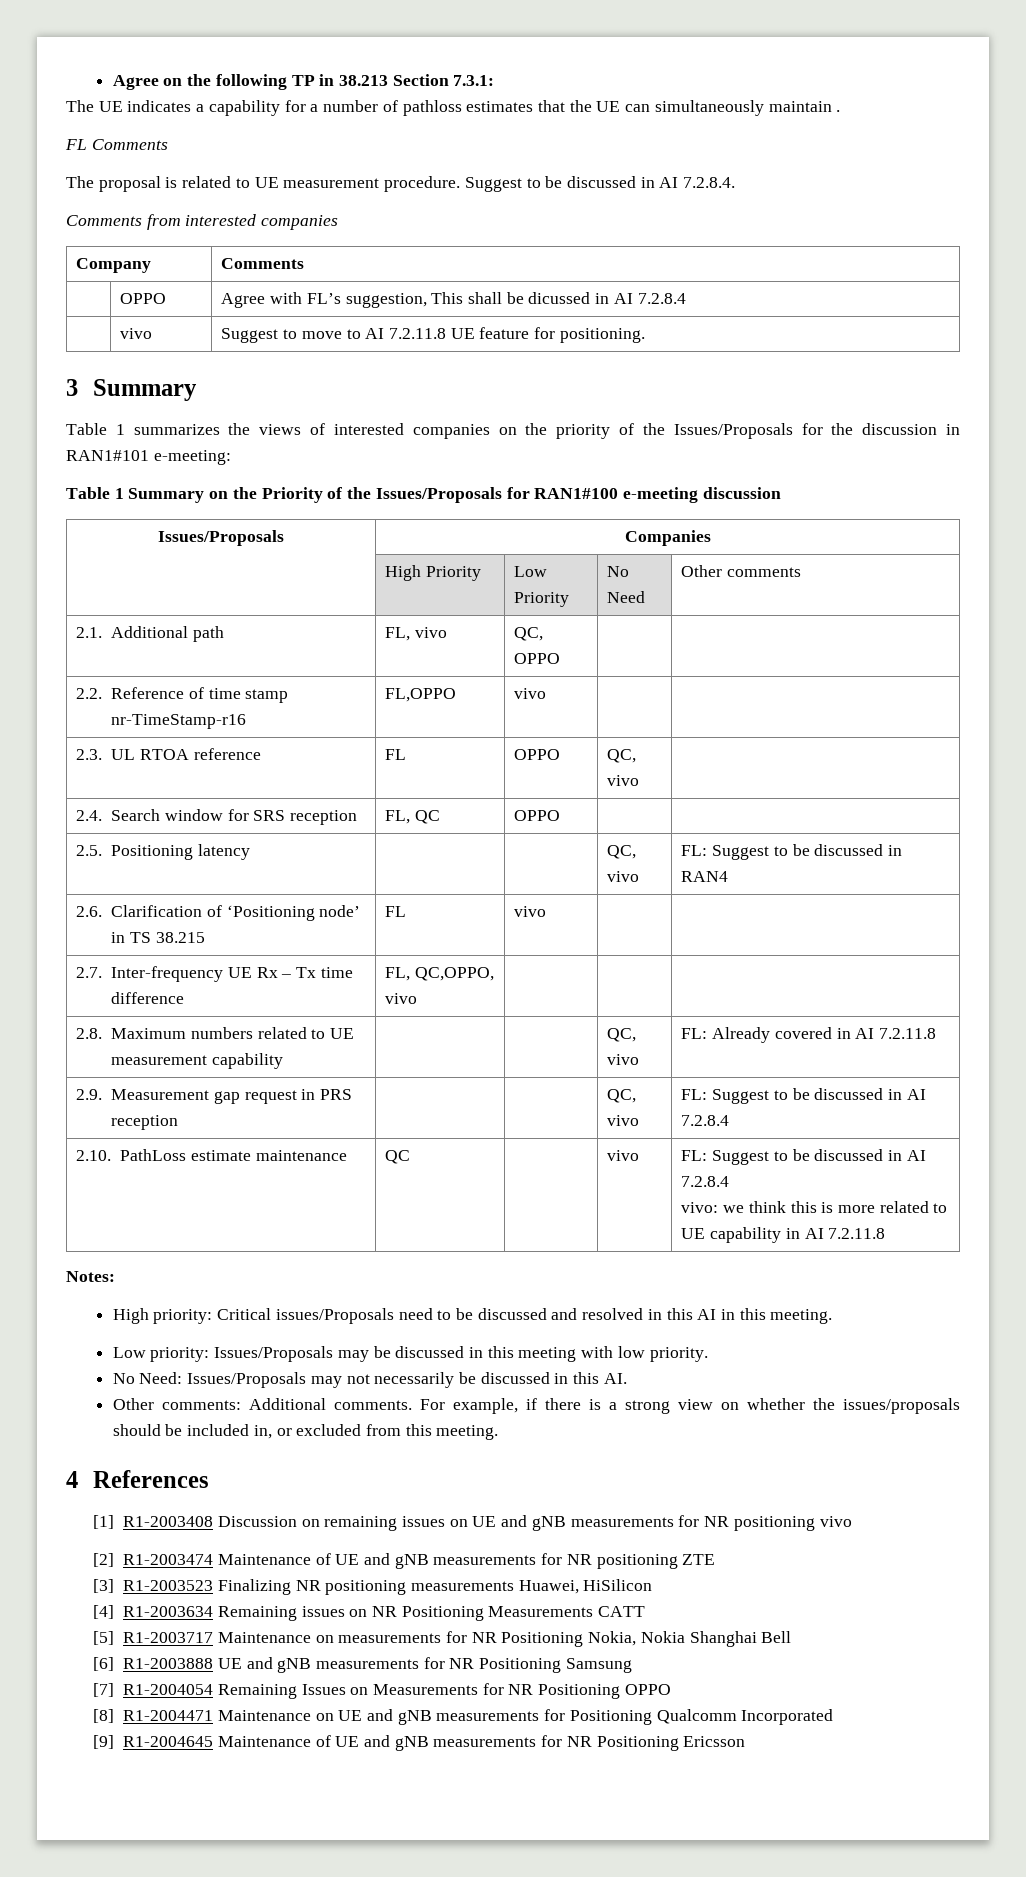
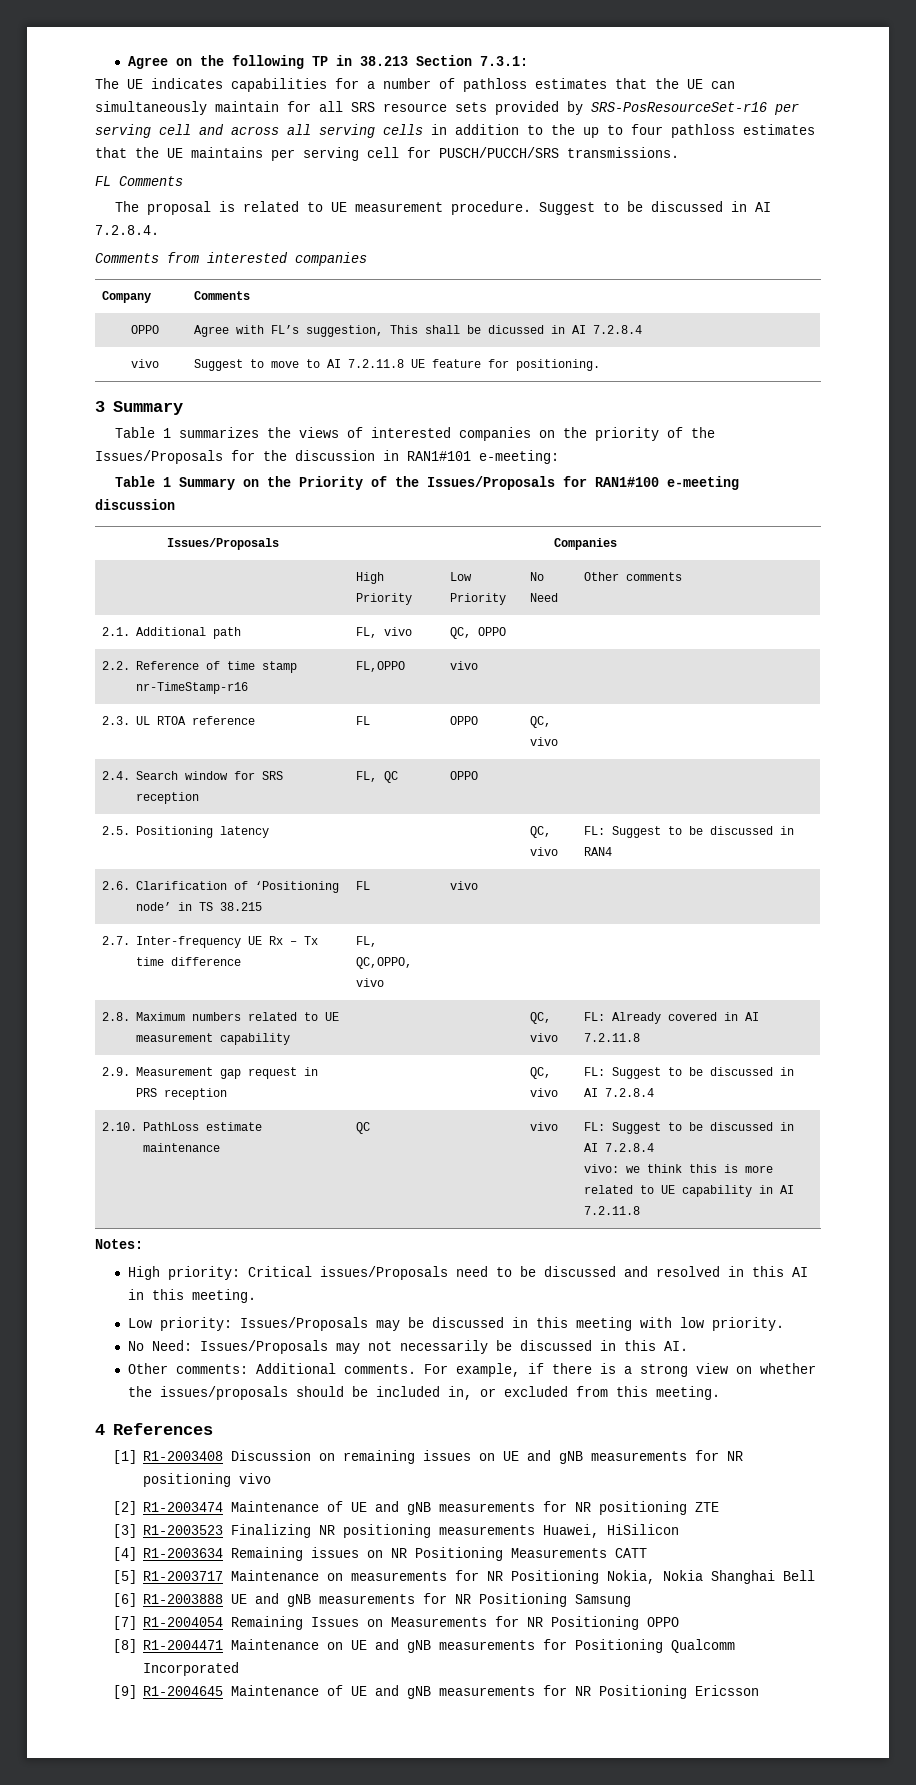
- The UE indicates a capability for a number of pathloss estimates that the UE can simultaneously maintain .
+ The UE indicates capabilities for a number of pathloss estimates that the UE can simultaneously maintain for all SRS resource sets provided by SRS-PosResourceSet-r16 per serving cell and across all serving cells in addition to the up to four pathloss estimates that the UE maintains per serving cell for PUSCH/PUCCH/SRS transmissions.

